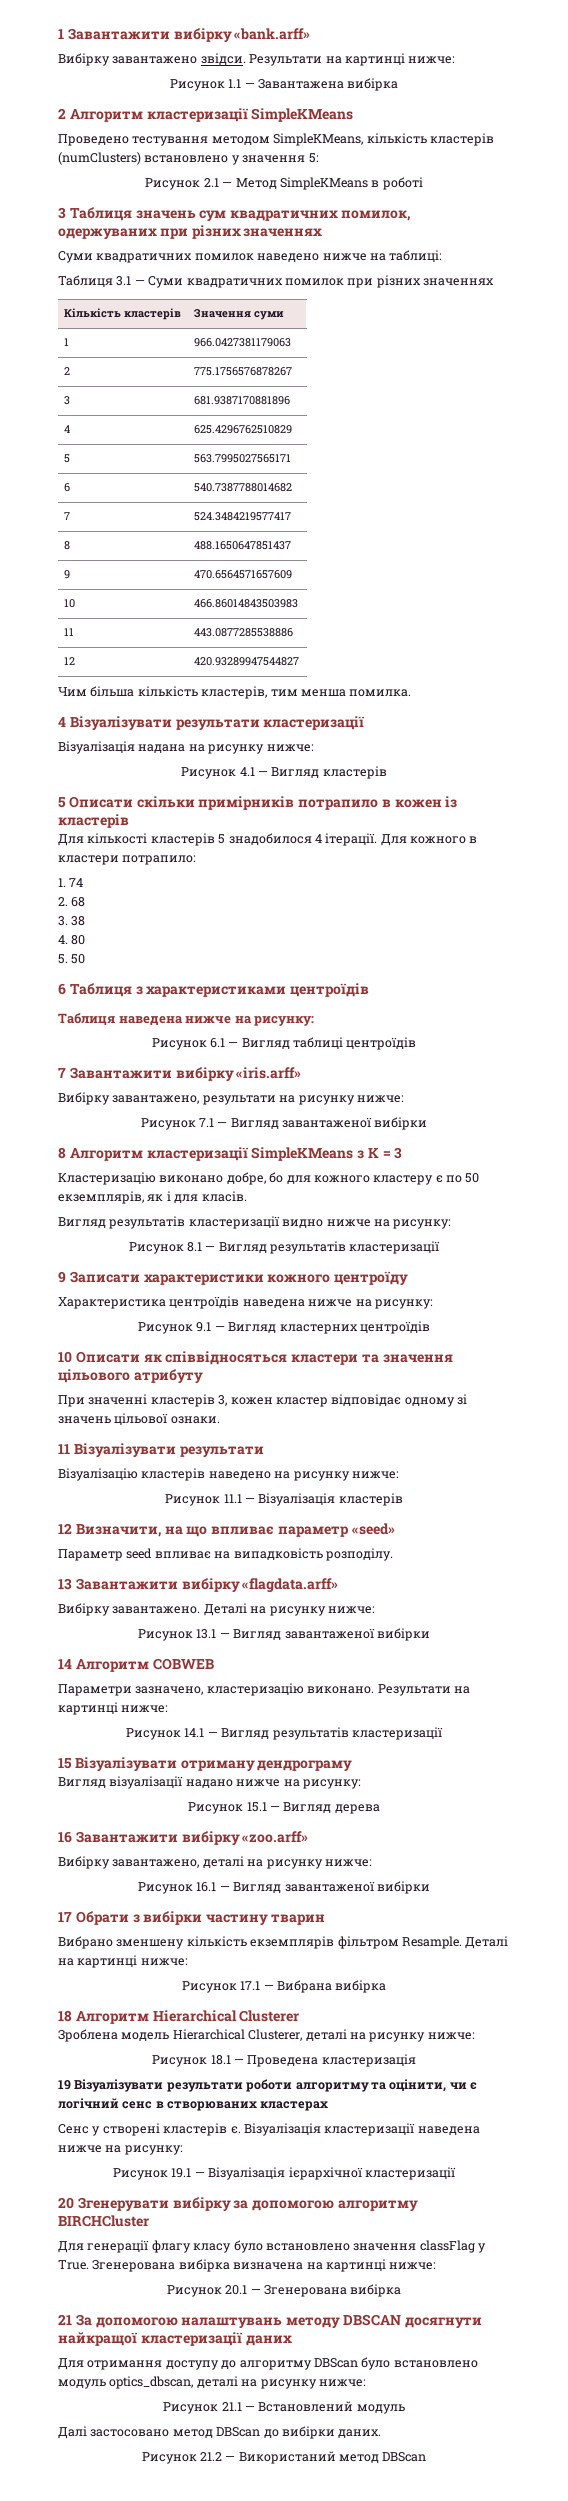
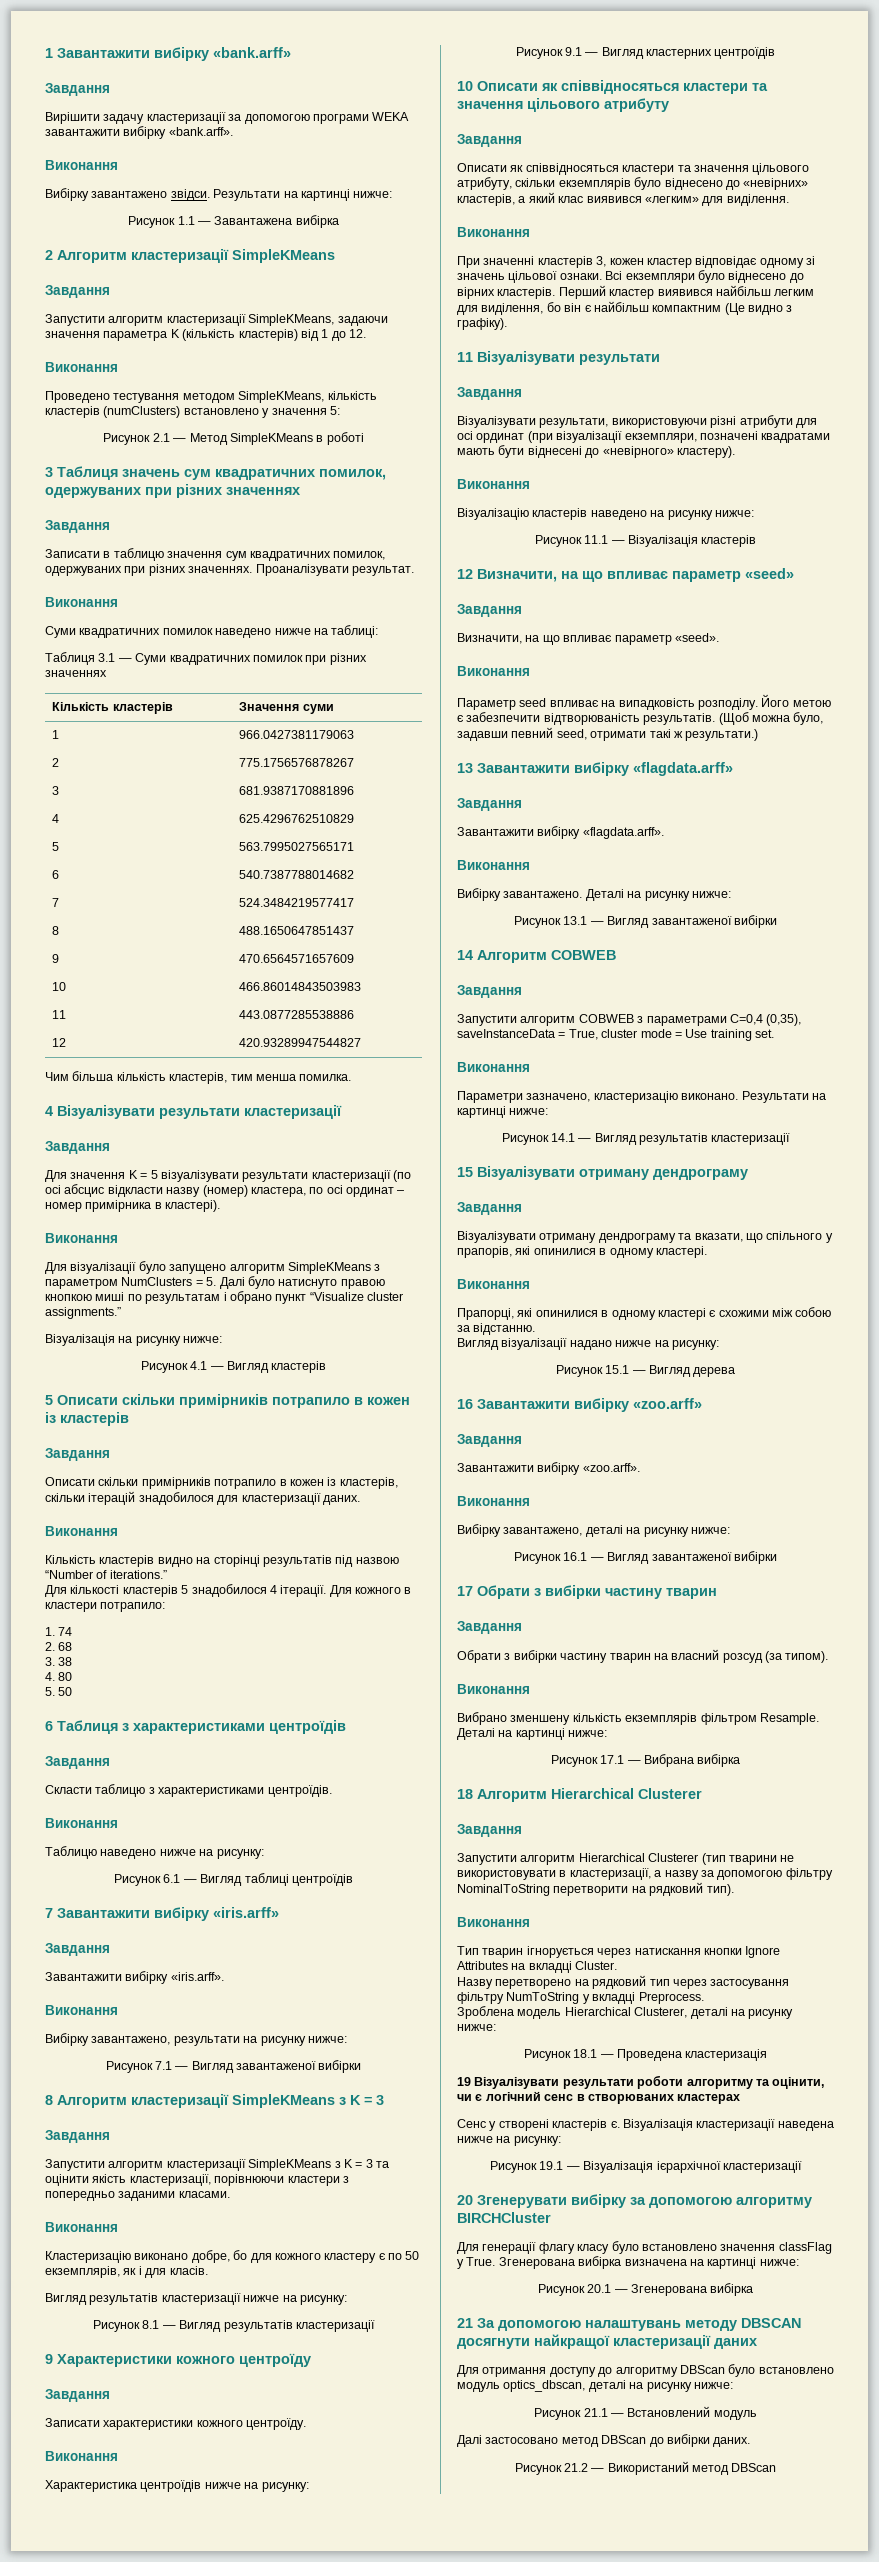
  1 Завантажити вибірку «bank.arff»
+ Завдання
+ Вирішити задачу кластеризації за допомогою програми WEKA завантажити вибірку «bank.arff».
+ Виконання
  2 Алгоритм кластеризації SimpleKMeans
+ Завдання
+ Запустити алгоритм кластеризації SimpleKMeans, задаючи значення параметра K (кількість кластерів) від 1 до 12.
+ Виконання
  3 Таблиця значень сум квадратичних помилок, одержуваних при різних значеннях
+ Завдання
+ Записати в таблицю значення сум квадратичних помилок, одержуваних при різних значеннях. Проаналізувати результат.
+ Виконання
  4 Візуалізувати результати кластеризації
- Візуалізація надана на рисунку нижче:
+ Завдання
+ Для значення K = 5 візуалізувати результати кластеризації (по осі абсцис відкласти назву (номер) кластера, по осі ординат – номер примірника в кластері).
+ Виконання
+ Для візуалізації було запущено алгоритм SimpleKMeans з параметром NumClusters = 5. Далі було натиснуто правою кнопкою миші по результатам і обрано пункт “Visualize cluster assignments.”
+ Візуалізація на рисунку нижче:
  5 Описати скільки примірників потрапило в кожен із кластерів
+ Завдання
+ Описати скільки примірників потрапило в кожен із кластерів, скільки ітерацій знадобилося для кластеризації даних.
+ Виконання
+ Кількість кластерів видно на сторінці результатів під назвою “Number of iterations.”
  6 Таблиця з характеристиками центроїдів
- Таблиця наведена нижче на рисунку:
+ Завдання
+ Скласти таблицю з характеристиками центроїдів.
+ Виконання
+ Таблицю наведено нижче на рисунку:
  7 Завантажити вибірку «iris.arff»
+ Завдання
+ Завантажити вибірку «iris.arff».
+ Виконання
  8 Алгоритм кластеризації SimpleKMeans з K = 3
+ Завдання
+ Запустити алгоритм кластеризації SimpleKMeans з K = 3 та оцінити якість кластеризації, порівнюючи кластери з попередньо заданими класами.
+ Виконання
- Вигляд результатів кластеризації видно нижче на рисунку:
+ Вигляд результатів кластеризації нижче на рисунку:
- 9 Записати характеристики кожного центроїду
+ 9 Характеристики кожного центроїду
+ Завдання
+ Записати характеристики кожного центроїду.
+ Виконання
- Характеристика центроїдів наведена нижче на рисунку:
+ Характеристика центроїдів нижче на рисунку:
  10 Описати як співвідносяться кластери та значення цільового атрибуту
+ Завдання
+ Описати як співвідносяться кластери та значення цільового атрибуту, скільки екземплярів було віднесено до «невірних» кластерів, а який клас виявився «легким» для виділення.
+ Виконання
- При значенні кластерів 3, кожен кластер відповідає одному зі значень цільової ознаки.
+ При значенні кластерів 3, кожен кластер відповідає одному зі значень цільової ознаки. Всі екземпляри було віднесено до вірних кластерів. Перший кластер виявився найбільш легким для виділення, бо він є найбільш компактним (Це видно з графіку).
  11 Візуалізувати результати
+ Завдання
+ Візуалізувати результати, використовуючи різні атрибути для осі ординат (при візуалізації екземпляри, позначені квадратами мають бути віднесені до «невірного» кластеру).
+ Виконання
  12 Визначити, на що впливає параметр «seed»
+ Завдання
+ Визначити, на що впливає параметр «seed».
+ Виконання
+ Його метою є забезпечити відтворюваність результатів. (Щоб можна було, задавши певний seed, отримати такі ж результати.)
  13 Завантажити вибірку «flagdata.arff»
+ Завдання
+ Завантажити вибірку «flagdata.arff».
+ Виконання
  14 Алгоритм COBWEB
+ Завдання
+ Запустити алгоритм COBWEB з параметрами С=0,4 (0,35), saveInstanceData = True, cluster mode = Use training set.
+ Виконання
  15 Візуалізувати отриману дендрограму
+ Завдання
+ Візуалізувати отриману дендрограму та вказати, що спільного у прапорів, які опинилися в одному кластері.
+ Виконання
+ Прапорці, які опинилися в одному кластері є схожими між собою за відстанню.
  16 Завантажити вибірку «zoo.arff»
+ Завдання
+ Завантажити вибірку «zoo.arff».
+ Виконання
  17 Обрати з вибірки частину тварин
+ Завдання
+ Обрати з вибірки частину тварин на власний розсуд (за типом).
+ Виконання
  18 Алгоритм Hierarchical Clusterer
+ Завдання
+ Запустити алгоритм Hierarchical Clusterer (тип тварини не використовувати в кластеризації, а назву за допомогою фільтру NominalToString перетворити на рядковий тип).
+ Виконання
+ Тип тварин ігнорується через натискання кнопки Ignore Attributes на вкладці Cluster.
+ Назву перетворено на рядковий тип через застосування фільтру NumToString у вкладці Preprocess.

